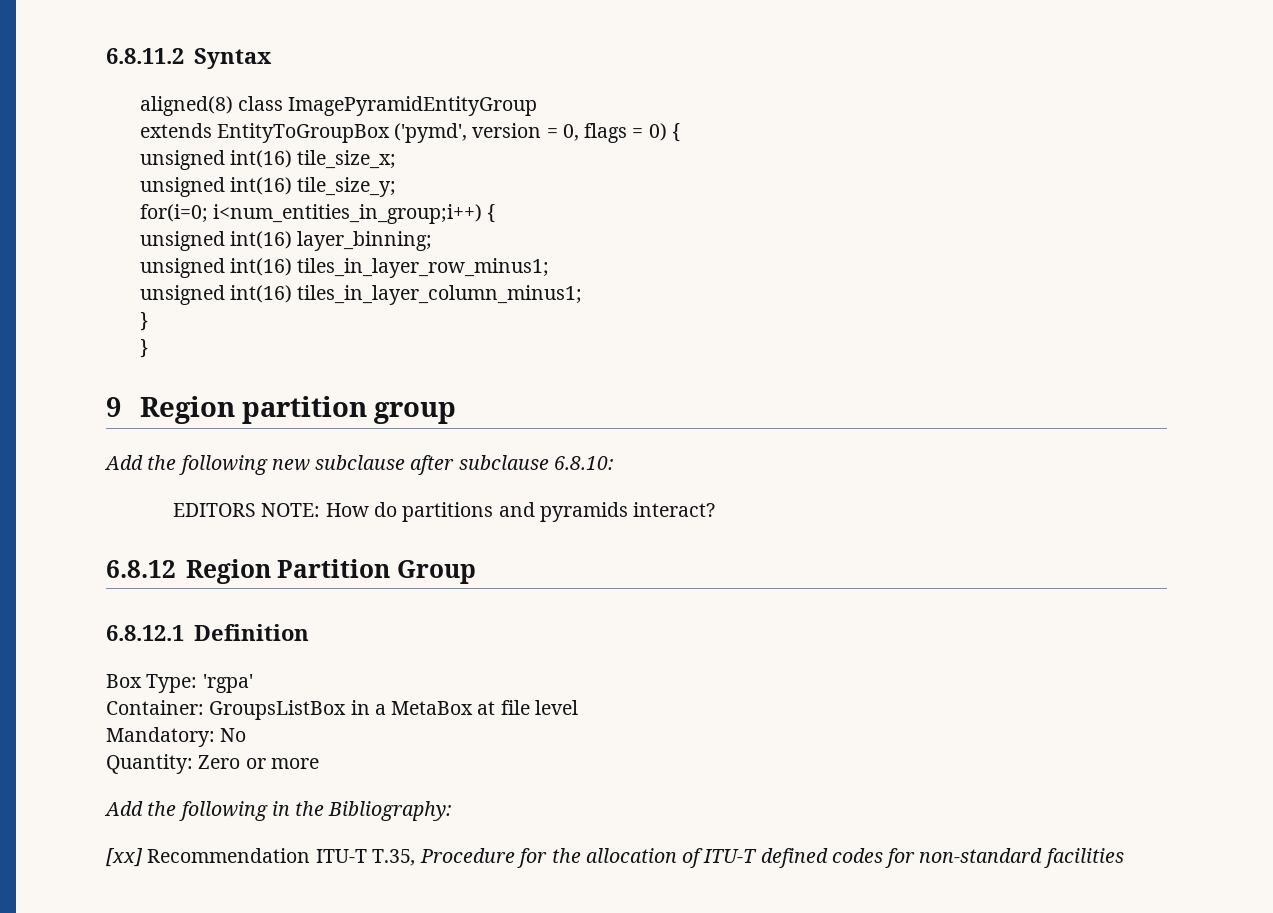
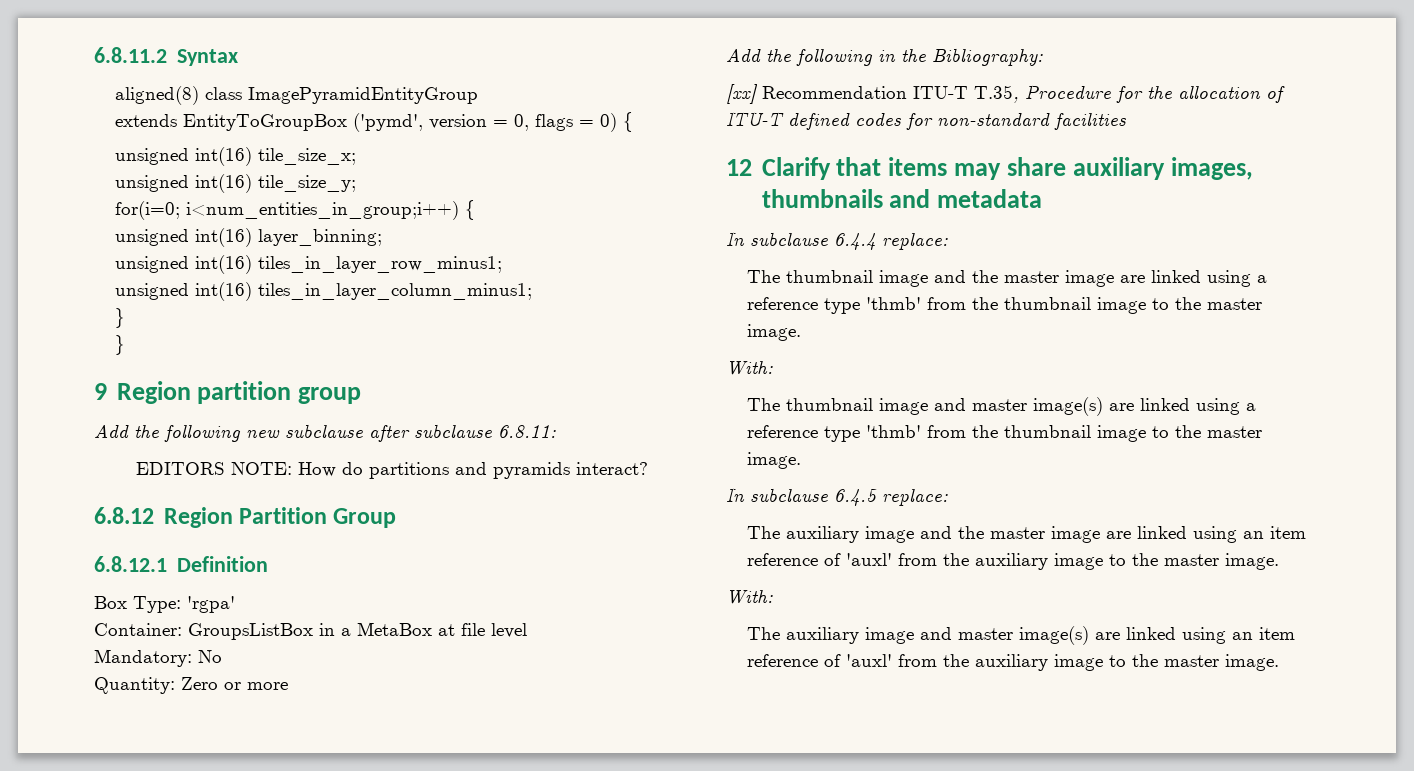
- Add the following new subclause after subclause 6.8.10:
+ Add the following new subclause after subclause 6.8.11:
+ 12 Clarify that items may share auxiliary images, thumbnails and metadata
+ In subclause 6.4.4 replace:
+ The thumbnail image and the master image are linked using a reference type 'thmb' from the thumbnail image to the master image.
+ With:
+ The thumbnail image and master image(s) are linked using a reference type 'thmb' from the thumbnail image to the master image.
+ In subclause 6.4.5 replace:
+ The auxiliary image and the master image are linked using an item reference of 'auxl' from the auxiliary image to the master image.
+ With:
+ The auxiliary image and master image(s) are linked using an item reference of 'auxl' from the auxiliary image to the master image.

